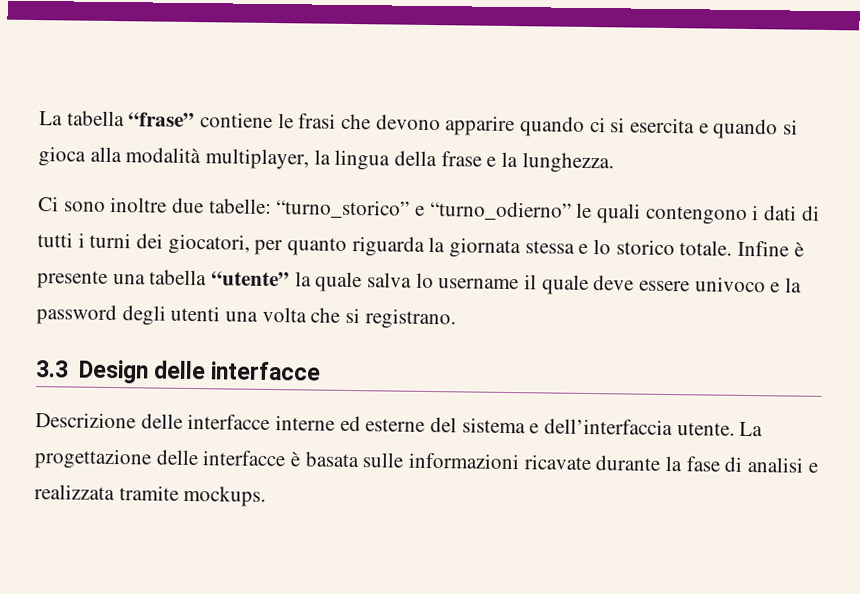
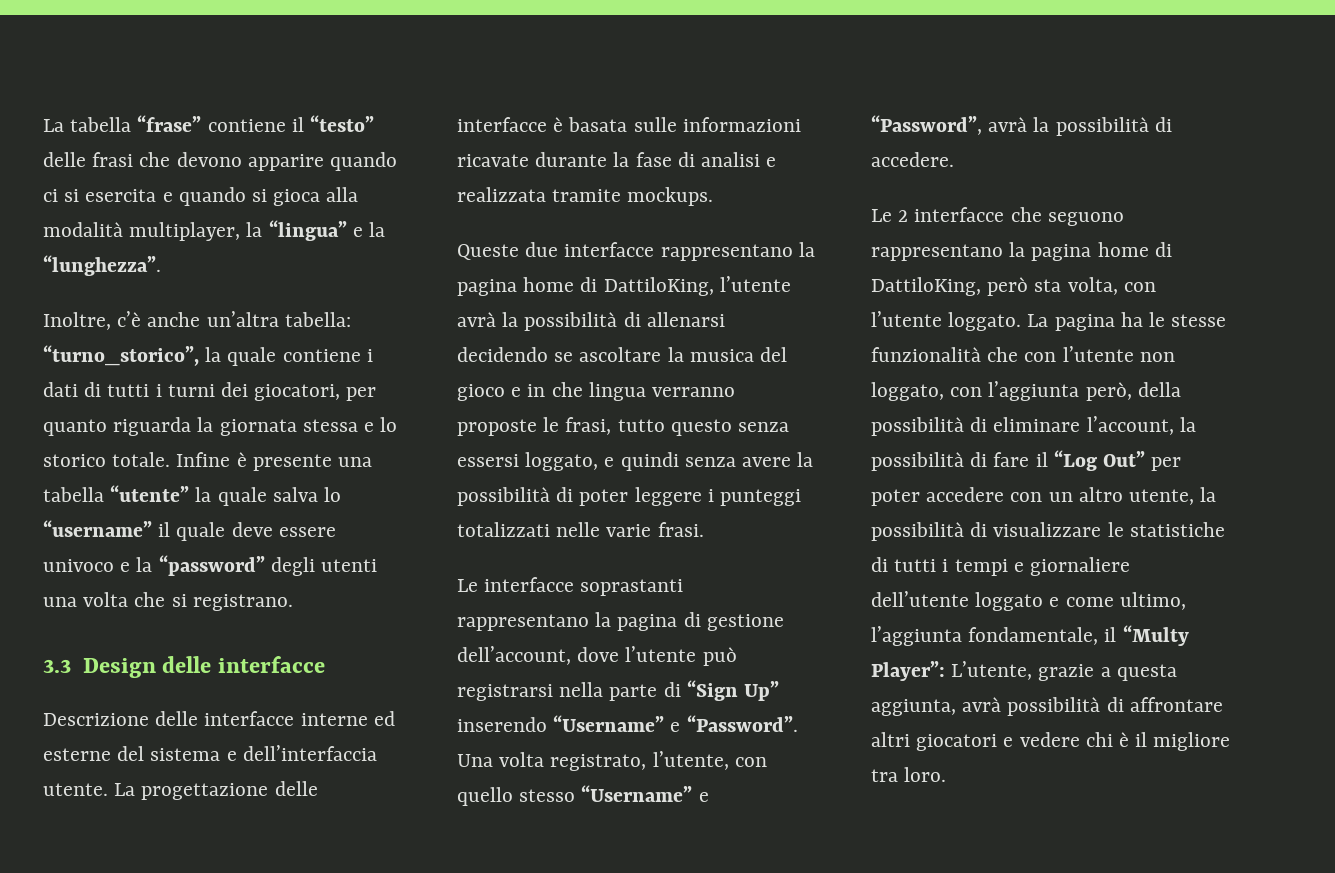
- La tabella “frase” contiene le frasi che devono apparire quando ci si esercita e quando si gioca alla modalità multiplayer, la lingua della frase e la lunghezza.
- Ci sono inoltre due tabelle: “turno_storico” e “turno_odierno” le quali contengono i dati di tutti i turni dei giocatori, per quanto riguarda la giornata stessa e lo storico totale.
+ La tabella “frase” contiene il “testo” delle frasi che devono apparire quando ci si esercita e quando si gioca alla modalità multiplayer, la “lingua” e la “lunghezza”.
+ Inoltre, c’è anche un’altra tabella: “turno_storico”, la quale contiene i dati di tutti i turni dei giocatori, per quanto riguarda la giornata stessa e lo storico totale.
- Infine è presente una tabella “utente” la quale salva lo username il quale deve essere univoco e la password degli utenti una volta che si registrano.
+ Infine è presente una tabella “utente” la quale salva lo “username” il quale deve essere univoco e la “password” degli utenti una volta che si registrano.
+ Queste due interfacce rappresentano la pagina home di DattiloKing, l’utente avrà la possibilità di allenarsi decidendo se ascoltare la musica del gioco e in che lingua verranno proposte le frasi, tutto questo senza essersi loggato, e quindi senza avere la possibilità di poter leggere i punteggi totalizzati nelle varie frasi.
+ Le interfacce soprastanti rappresentano la pagina di gestione dell’account, dove l’utente può registrarsi nella parte di “Sign Up” inserendo “Username” e “Password”. Una volta registrato, l’utente, con quello stesso “Username” e “Password”, avrà la possibilità di accedere.
+ Le 2 interfacce che seguono rappresentano la pagina home di DattiloKing, però sta volta, con l’utente loggato. La pagina ha le stesse funzionalità che con l’utente non loggato, con l’aggiunta però, della possibilità di eliminare l’account, la possibilità di fare il “Log Out” per poter accedere con un altro utente, la possibilità di visualizzare le statistiche di tutti i tempi e giornaliere dell’utente loggato e come ultimo, l’aggiunta fondamentale, il “Multy Player”: L’utente, grazie a questa aggiunta, avrà possibilità di affrontare altri giocatori e vedere chi è il migliore tra loro.

